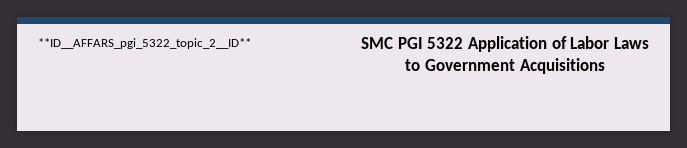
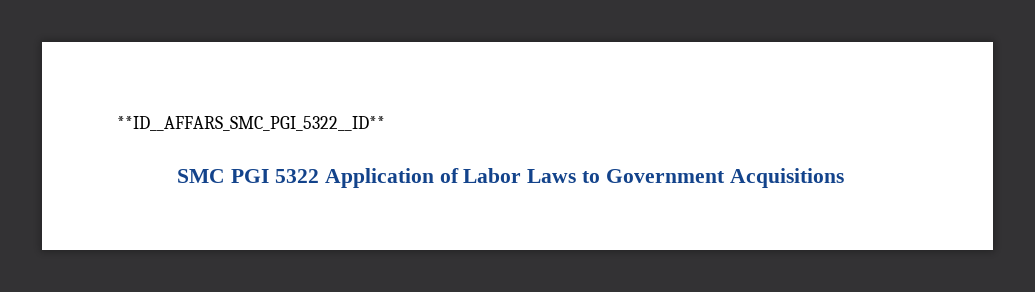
- **ID__AFFARS_pgi_5322_topic_2__ID**
+ **ID__AFFARS_SMC_PGI_5322__ID**

